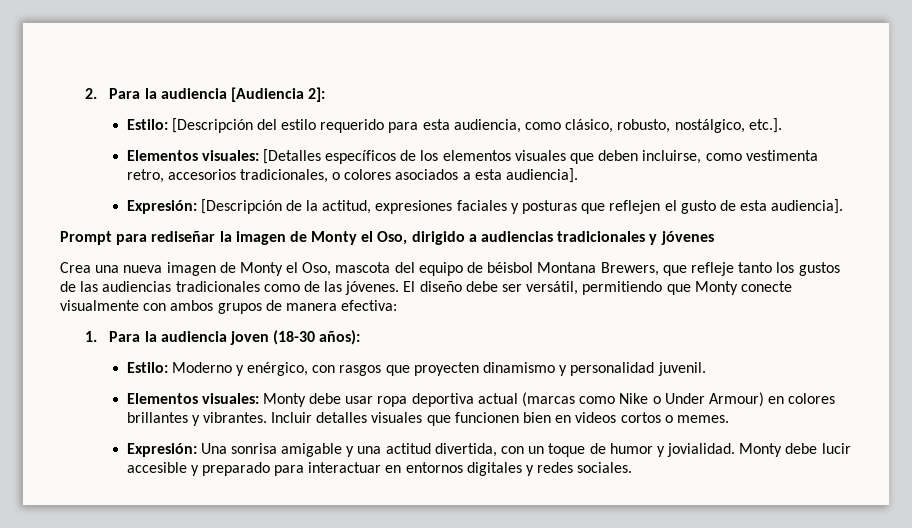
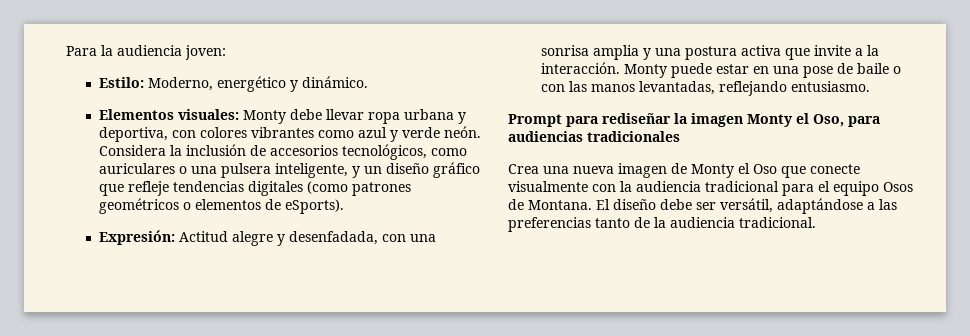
- 2. Para la audiencia [Audiencia 2]:
- Estilo: [Descripción del estilo requerido para esta audiencia, como clásico, robusto, nostálgico, etc.].
- Elementos visuales: [Detalles específicos de los elementos visuales que deben incluirse, como vestimenta retro, accesorios tradicionales, o colores asociados a esta audiencia].
- Expresión: [Descripción de la actitud, expresiones faciales y posturas que reflejen el gusto de esta audiencia].
+ Para la audiencia joven:
+ Estilo: Moderno, energético y dinámico.
+ Elementos visuales: Monty debe llevar ropa urbana y deportiva, con colores vibrantes como azul y verde neón. Considera la inclusión de accesorios tecnológicos, como auriculares o una pulsera inteligente, y un diseño gráfico que refleje tendencias digitales (como patrones geométricos o elementos de eSports).
+ Expresión: Actitud alegre y desenfadada, con una sonrisa amplia y una postura activa que invite a la interacción. Monty puede estar en una pose de baile o con las manos levantadas, reflejando entusiasmo.
- Prompt para rediseñar la imagen de Monty el Oso, dirigido a audiencias tradicionales y jóvenes
+ Prompt para rediseñar la imagen Monty el Oso, para audiencias tradicionales
- Crea una nueva imagen de Monty el Oso, mascota del equipo de béisbol Montana Brewers, que refleje tanto los gustos de las audiencias tradicionales como de las jóvenes.
+ Crea una nueva imagen de Monty el Oso que conecte visualmente con la audiencia tradicional para el equipo Osos de Montana.
- El diseño debe ser versátil, permitiendo que Monty conecte visualmente con ambos grupos de manera efectiva:
- 1. Para la audiencia joven (18-30 años):
- Estilo: Moderno y enérgico, con rasgos que proyecten dinamismo y personalidad juvenil.
- Elementos visuales: Monty debe usar ropa deportiva actual (marcas como Nike o Under Armour) en colores brillantes y vibrantes. Incluir detalles visuales que funcionen bien en videos cortos o memes.
- Expresión: Una sonrisa amigable y una actitud divertida, con un toque de humor y jovialidad. Monty debe lucir accesible y preparado para interactuar en entornos digitales y redes sociales.
+ El diseño debe ser versátil, adaptándose a las preferencias tanto de la audiencia tradicional.

